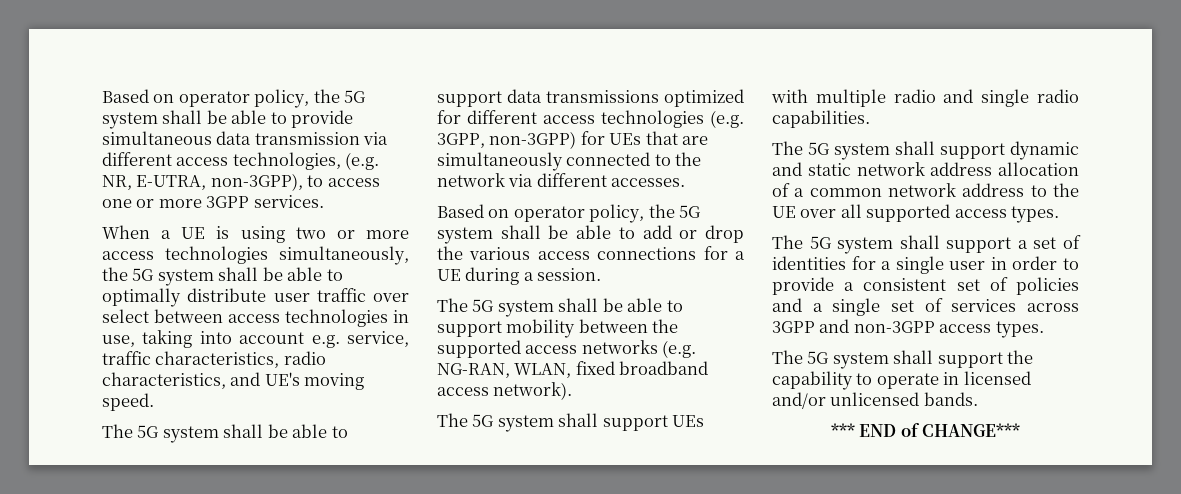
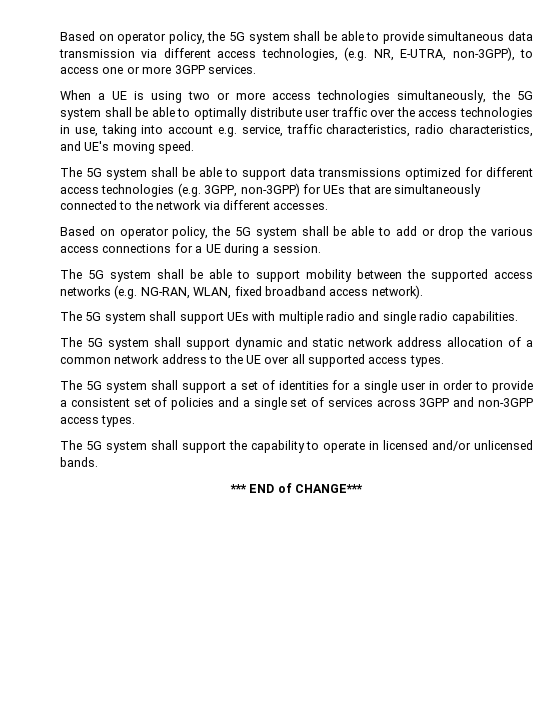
- When a UE is using two or more access technologies simultaneously, the 5G system shall be able to optimally distribute user traffic over select between access technologies in use, taking into account e.g. service, traffic characteristics, radio characteristics, and UE's moving speed.
+ When a UE is using two or more access technologies simultaneously, the 5G system shall be able to optimally distribute user traffic over the access technologies in use, taking into account e.g. service, traffic characteristics, radio characteristics, and UE's moving speed.

